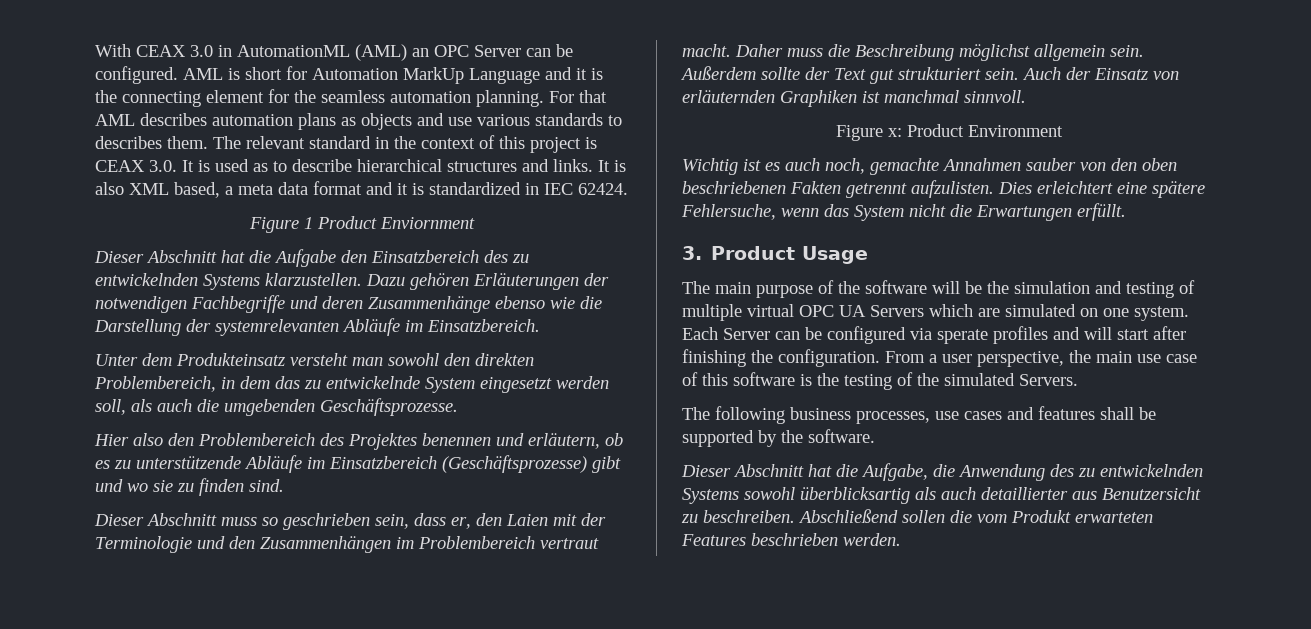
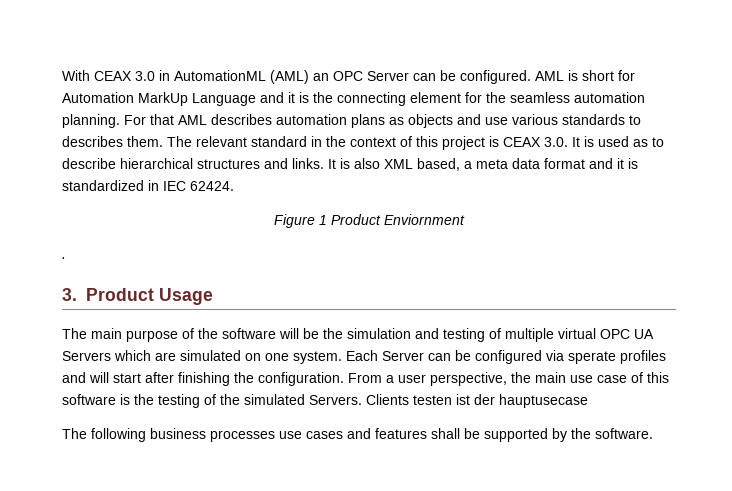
- Dieser Abschnitt hat die Aufgabe den Einsatzbereich des zu entwickelnden Systems klarzustellen. Dazu gehören Erläuterungen der notwendigen Fachbegriffe und deren Zusammenhänge ebenso wie die Darstellung der systemrelevanten Abläufe im Einsatzbereich.
- Unter dem Produkteinsatz versteht man sowohl den direkten Problembereich, in dem das zu entwickelnde System eingesetzt werden soll, als auch die umgebenden Geschäftsprozesse.
- Hier also den Problembereich des Projektes benennen und erläutern, ob es zu unterstützende Abläufe im Einsatzbereich (Geschäftsprozesse) gibt und wo sie zu finden sind.
- Dieser Abschnitt muss so geschrieben sein, dass er, den Laien mit der Terminologie und den Zusammenhängen im Problembereich vertraut macht. Daher muss die Beschreibung möglichst allgemein sein. Außerdem sollte der Text gut strukturiert sein. Auch der Einsatz von erläuternden Graphiken ist manchmal sinnvoll.
- Figure x: Product Environment
- Wichtig ist es auch noch, gemachte Annahmen sauber von den oben beschriebenen Fakten getrennt aufzulisten. Dies erleichtert eine spätere Fehlersuche, wenn das System nicht die Erwartungen erfüllt.
+ .
+ Clients testen ist der hauptusecase
- The following business processes, use cases and features shall be supported by the software.
+ The following business processes use cases and features shall be supported by the software.
- Dieser Abschnitt hat die Aufgabe, die Anwendung des zu entwickelnden Systems sowohl überblicksartig als auch detaillierter aus Benutzersicht zu beschreiben. Abschließend sollen die vom Produkt erwarteten Features beschrieben werden.

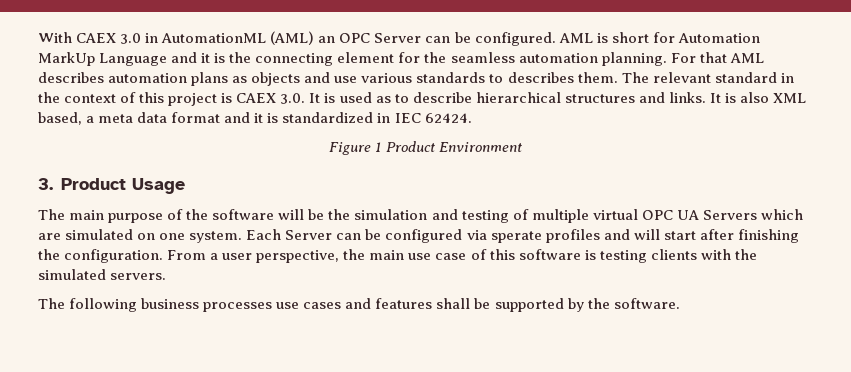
- With CEAX 3.0 in AutomationML (AML) an OPC Server can be configured.
+ With CAEX 3.0 in AutomationML (AML) an OPC Server can be configured.
- The relevant standard in the context of this project is CEAX 3.0. It is used as to describe hierarchical structures and links.
+ The relevant standard in the context of this project is CAEX 3.0. It is used as to describe hierarchical structures and links.
- Figure 1 Product Enviornment
- .
+ Figure 1 Product Environment
- From a user perspective, the main use case of this software is the testing of the simulated Servers. Clients testen ist der hauptusecase
+ From a user perspective, the main use case of this software is testing clients with the simulated servers.

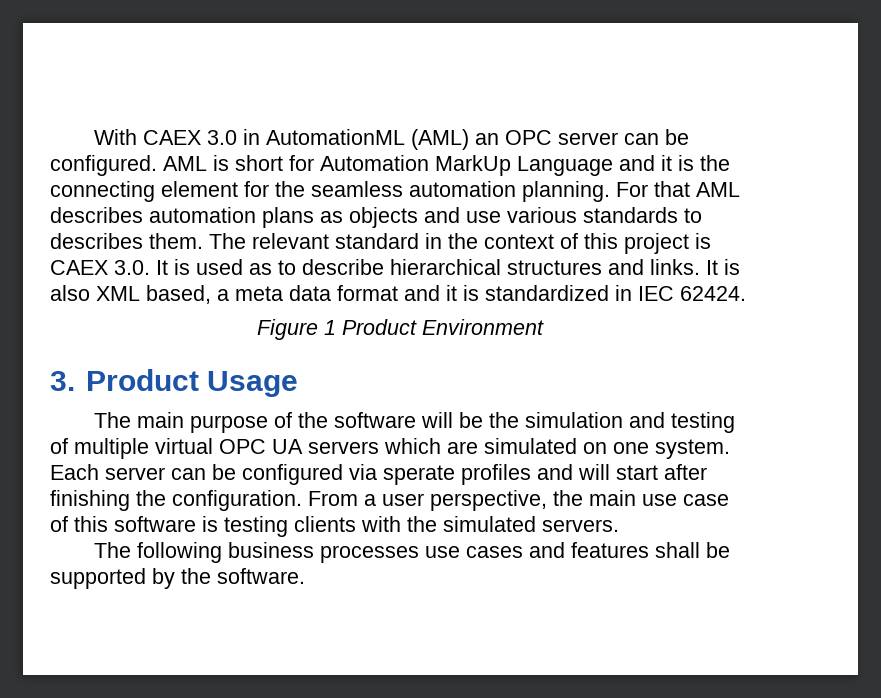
- With CAEX 3.0 in AutomationML (AML) an OPC Server can be configured.
+ With CAEX 3.0 in AutomationML (AML) an OPC server can be configured.
- The main purpose of the software will be the simulation and testing of multiple virtual OPC UA Servers which are simulated on one system.
+ The main purpose of the software will be the simulation and testing of multiple virtual OPC UA servers which are simulated on one system.
- Each Server can be configured via sperate profiles and will start after finishing the configuration.
+ Each server can be configured via sperate profiles and will start after finishing the configuration.

